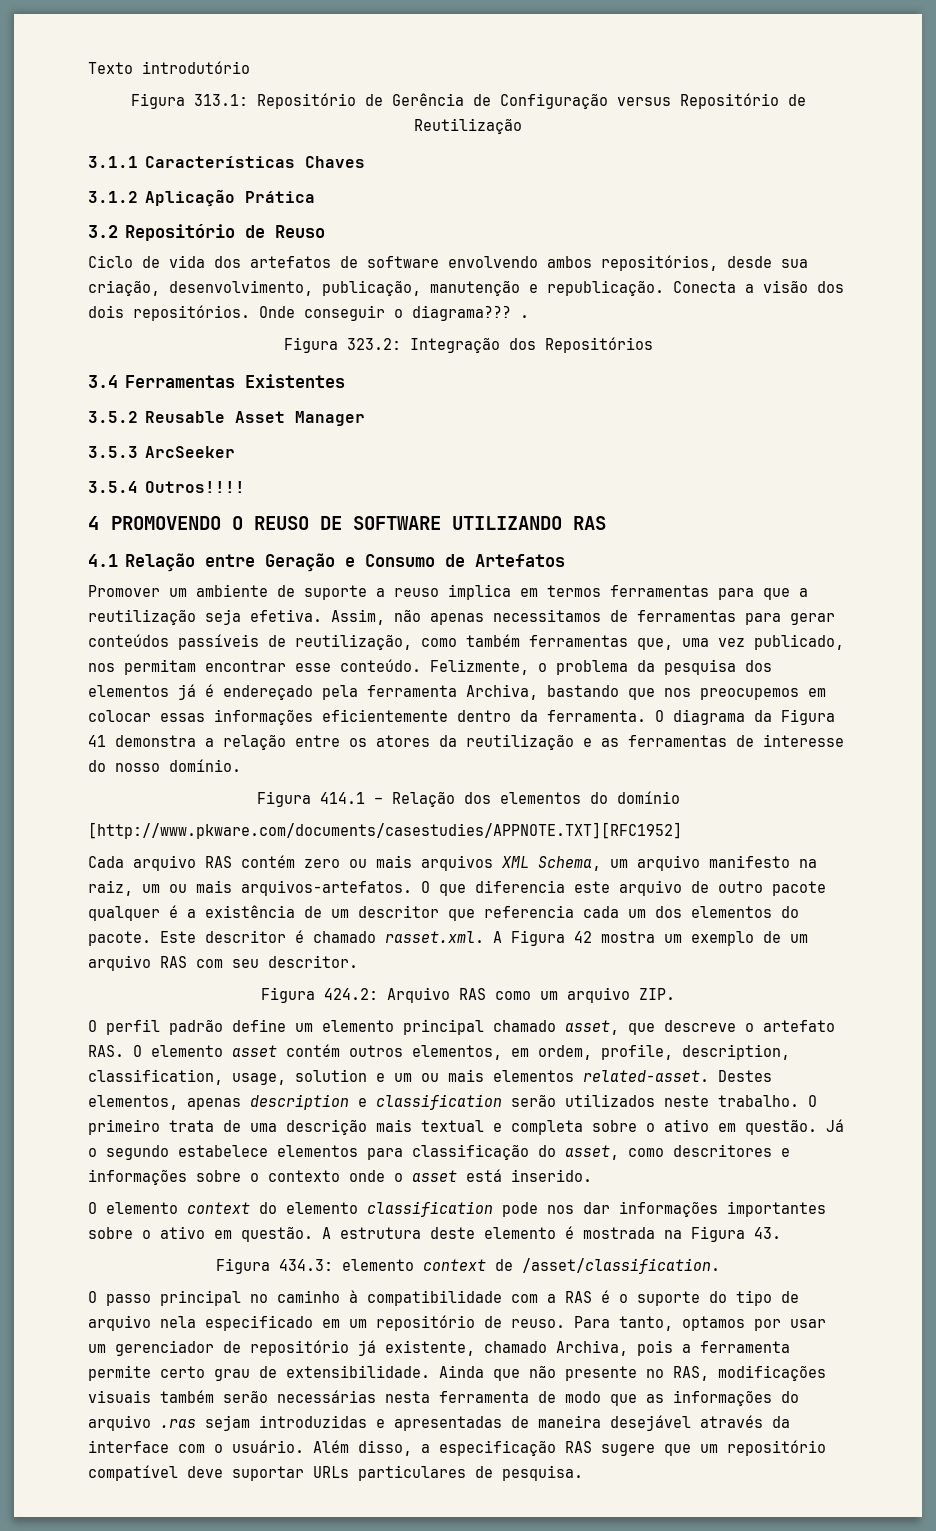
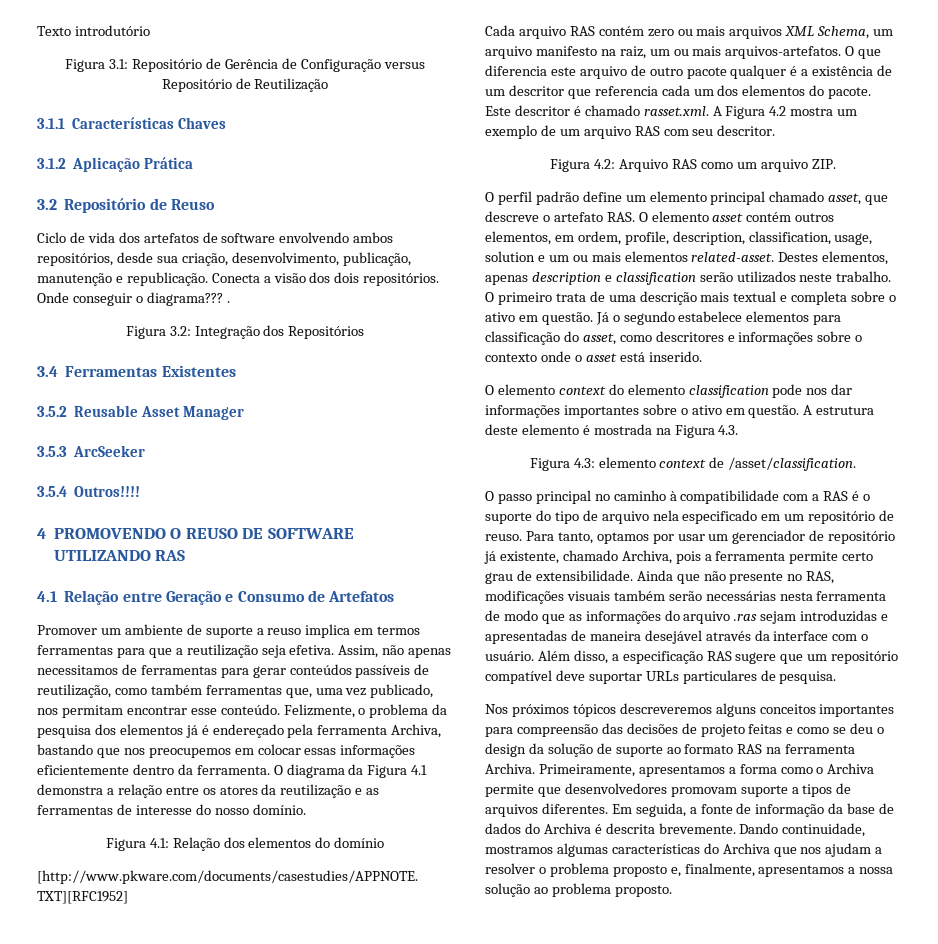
- Figura 313.1: Repositório de Gerência de Configuração versus Repositório de Reutilização
+ Figura 3.1: Repositório de Gerência de Configuração versus Repositório de Reutilização
- Figura 323.2: Integração dos Repositórios
+ Figura 3.2: Integração dos Repositórios
- O diagrama da Figura 41 demonstra a relação entre os atores da reutilização e as ferramentas de interesse do nosso domínio.
+ O diagrama da Figura 4.1 demonstra a relação entre os atores da reutilização e as ferramentas de interesse do nosso domínio.
- Figura 414.1 – Relação dos elementos do domínio
+ Figura 4.1: Relação dos elementos do domínio
- Este descritor é chamado rasset.xml. A Figura 42 mostra um exemplo de um arquivo RAS com seu descritor.
+ Este descritor é chamado rasset.xml. A Figura 4.2 mostra um exemplo de um arquivo RAS com seu descritor.
- Figura 424.2: Arquivo RAS como um arquivo ZIP.
+ Figura 4.2: Arquivo RAS como um arquivo ZIP.
- A estrutura deste elemento é mostrada na Figura 43.
- Figura 434.3: elemento context de /asset/classification.
+ A estrutura deste elemento é mostrada na Figura 4.3.
+ Figura 4.3: elemento context de /asset/classification.
+ Nos próximos tópicos descreveremos alguns conceitos importantes para compreensão das decisões de projeto feitas e como se deu o design da solução de suporte ao formato RAS na ferramenta Archiva. Primeiramente, apresentamos a forma como o Archiva permite que desenvolvedores promovam suporte a tipos de arquivos diferentes. Em seguida, a fonte de informação da base de dados do Archiva é descrita brevemente. Dando continuidade, mostramos algumas características do Archiva que nos ajudam a resolver o problema proposto e, finalmente, apresentamos a nossa solução ao problema proposto.

